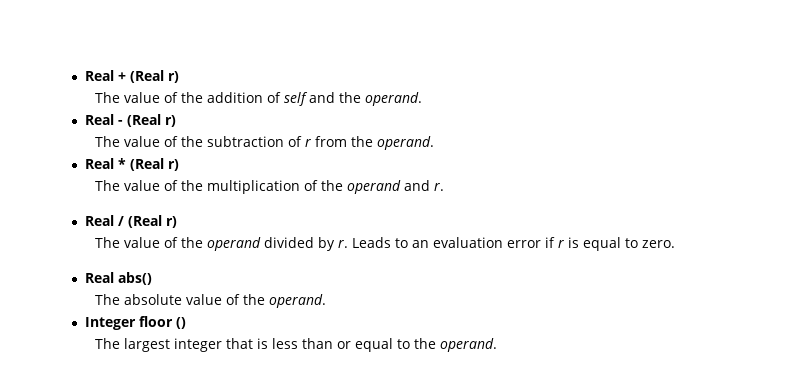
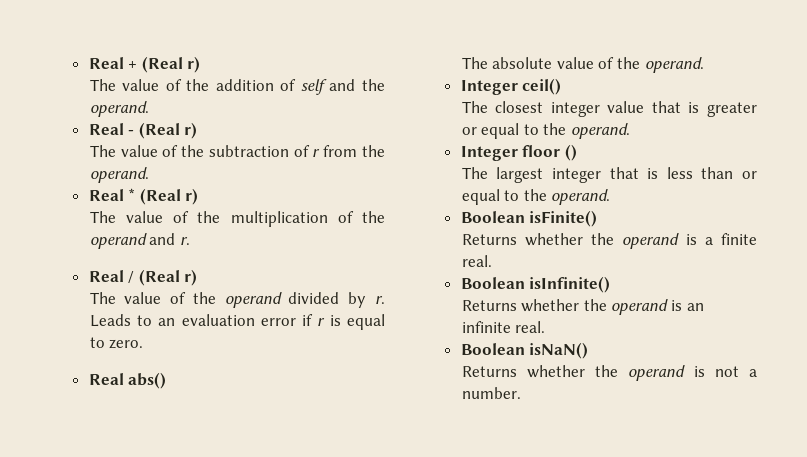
+ Integer ceil()
+ The closest integer value that is greater or equal to the operand.
+ Boolean isFinite()
+ Returns whether the operand is a finite real.
+ Boolean isInfinite()
+ Returns whether the operand is an infinite real.
+ Boolean isNaN()
+ Returns whether the operand is not a number.

